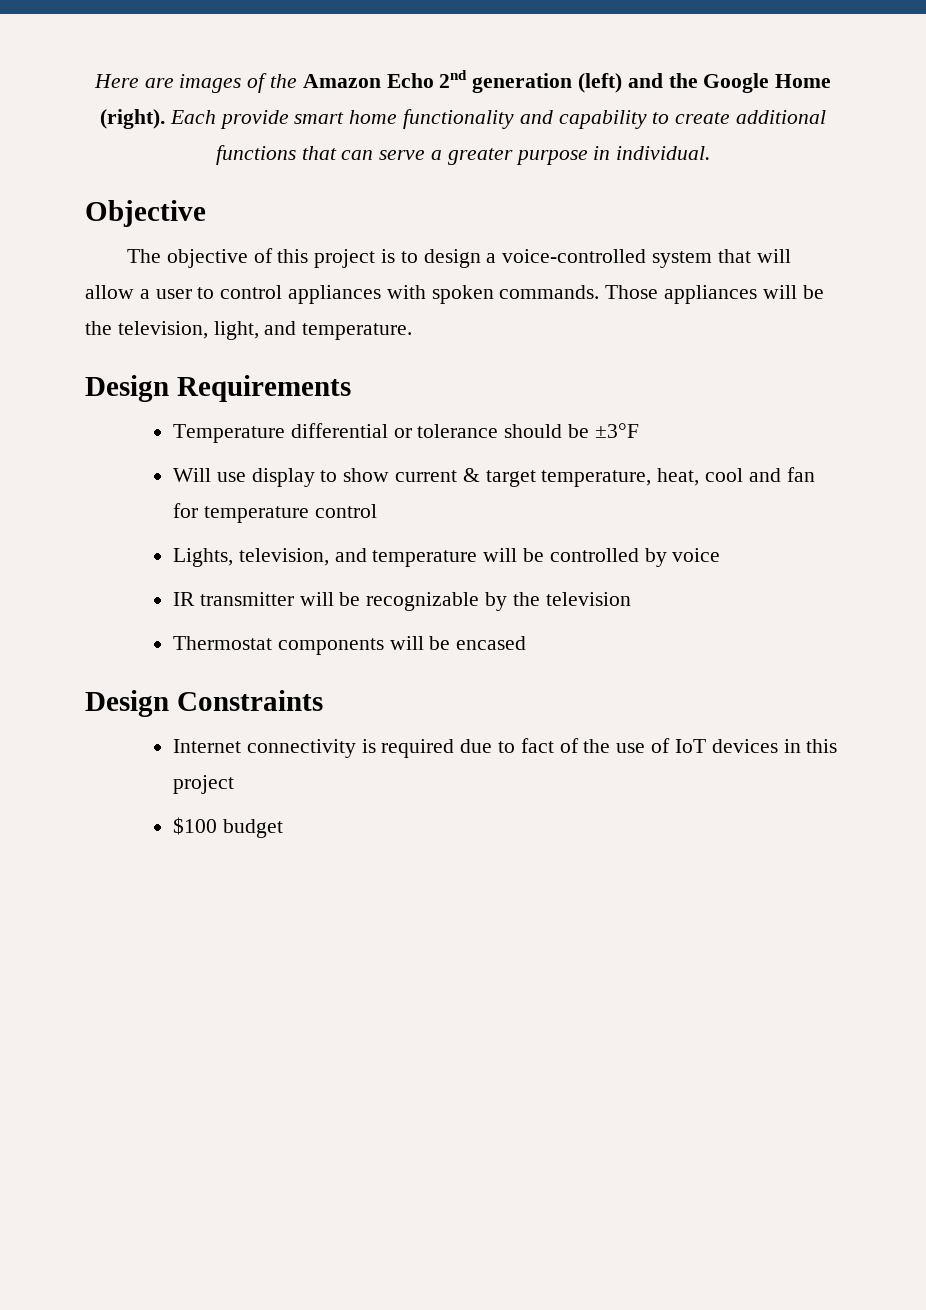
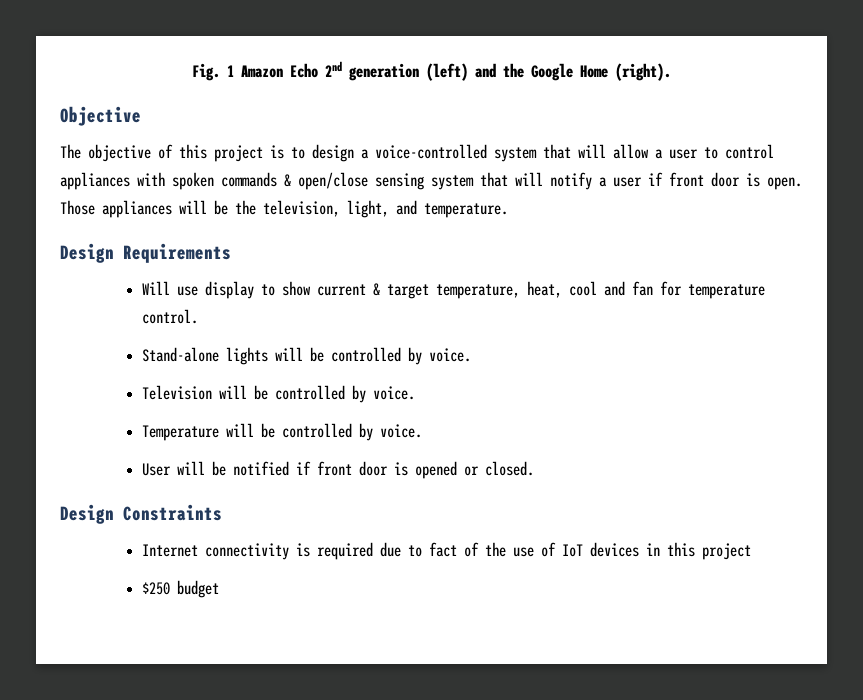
- Here are images of the Amazon Echo 2nd generation (left) and the Google Home (right). Each provide smart home functionality and capability to create additional functions that can serve a greater purpose in individual.
+ Fig. 1 Amazon Echo 2nd generation (left) and the Google Home (right).
- The objective of this project is to design a voice-controlled system that will allow a user to control appliances with spoken commands.
+ The objective of this project is to design a voice-controlled system that will allow a user to control appliances with spoken commands & open/close sensing system that will notify a user if front door is open.
- Temperature differential or tolerance should be ±3°F
- Will use display to show current & target temperature, heat, cool and fan for temperature control
- Lights, television, and temperature will be controlled by voice
- IR transmitter will be recognizable by the television
- Thermostat components will be encased
+ Will use display to show current & target temperature, heat, cool and fan for temperature control.
+ Stand-alone lights will be controlled by voice.
+ Television will be controlled by voice.
+ Temperature will be controlled by voice.
+ User will be notified if front door is opened or closed.
- $100 budget
+ $250 budget

